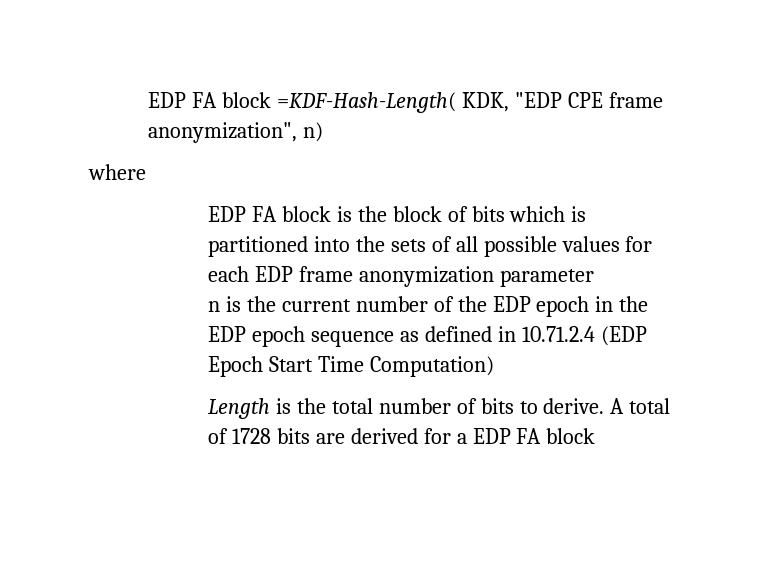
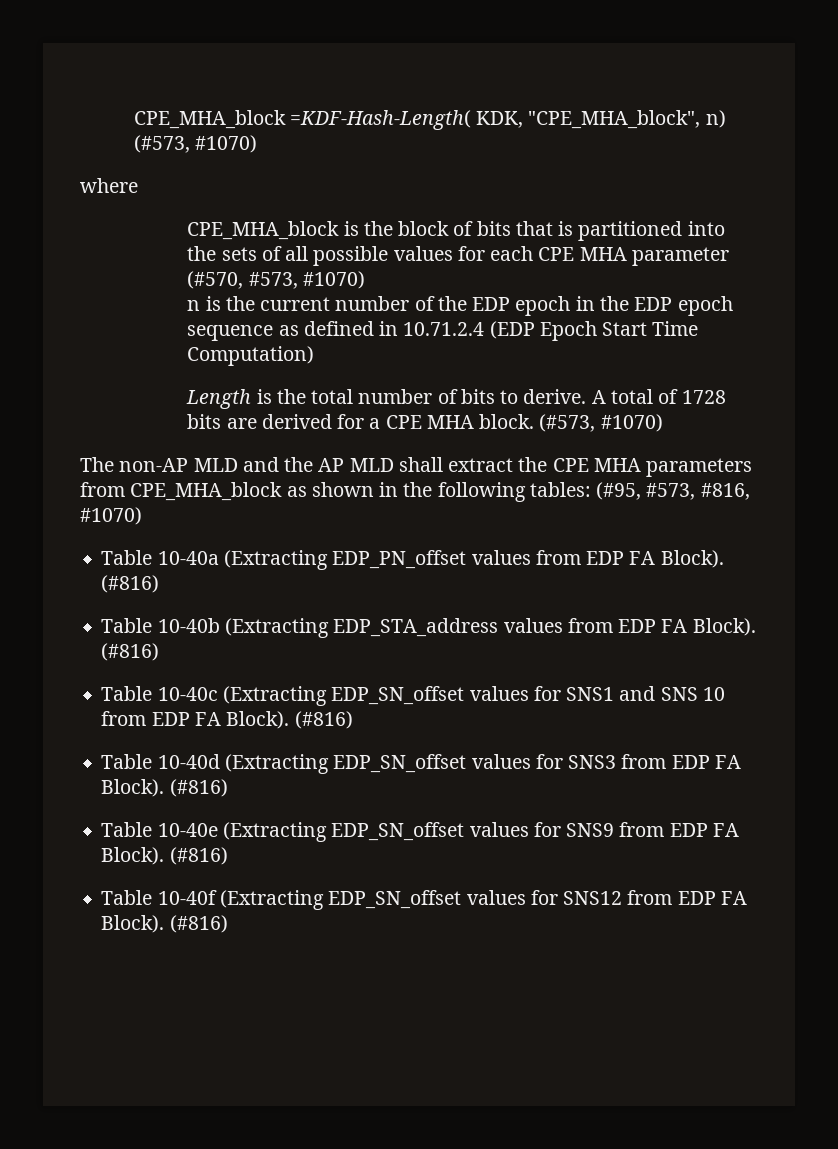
- EDP FA block =KDF-Hash-Length( KDK, "EDP CPE frame anonymization", n)
+ CPE_MHA_block =KDF-Hash-Length( KDK, "CPE_MHA_block", n) (#573, #1070)
- EDP FA block is the block of bits which is partitioned into the sets of all possible values for each EDP frame anonymization parameter
+ CPE_MHA_block is the block of bits that is partitioned into the sets of all possible values for each CPE MHA parameter (#570, #573, #1070)
- A total of 1728 bits are derived for a EDP FA block
+ A total of 1728 bits are derived for a CPE MHA block. (#573, #1070)
+ The non-AP MLD and the AP MLD shall extract the CPE MHA parameters from CPE_MHA_block as shown in the following tables: (#95, #573, #816, #1070)
+ Table 10-40a (Extracting EDP_PN_offset values from EDP FA Block). (#816)
+ Table 10-40b (Extracting EDP_STA_address values from EDP FA Block). (#816)
+ Table 10-40c (Extracting EDP_SN_offset values for SNS1 and SNS 10 from EDP FA Block). (#816)
+ Table 10-40d (Extracting EDP_SN_offset values for SNS3 from EDP FA Block). (#816)
+ Table 10-40e (Extracting EDP_SN_offset values for SNS9 from EDP FA Block). (#816)
+ Table 10-40f (Extracting EDP_SN_offset values for SNS12 from EDP FA Block). (#816)

